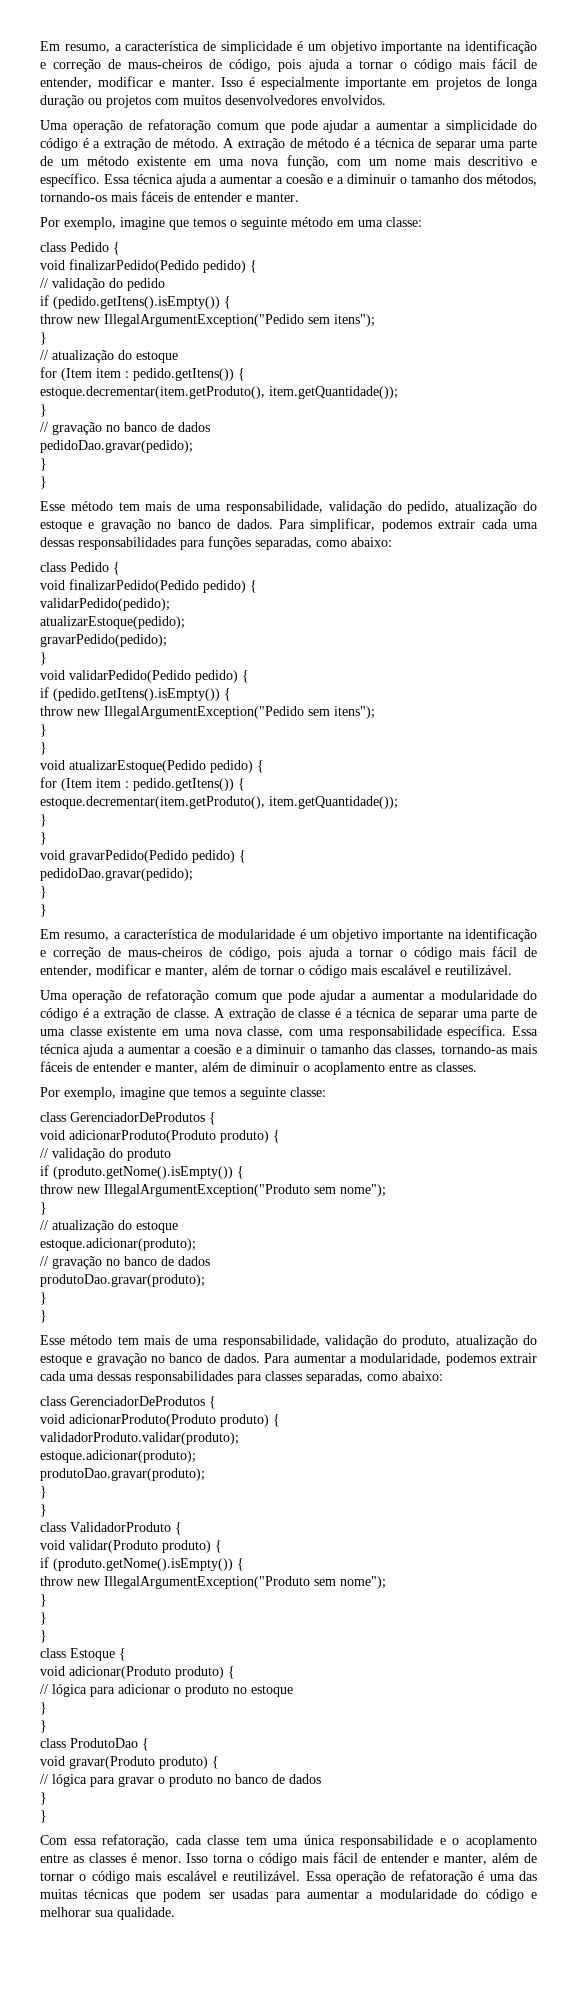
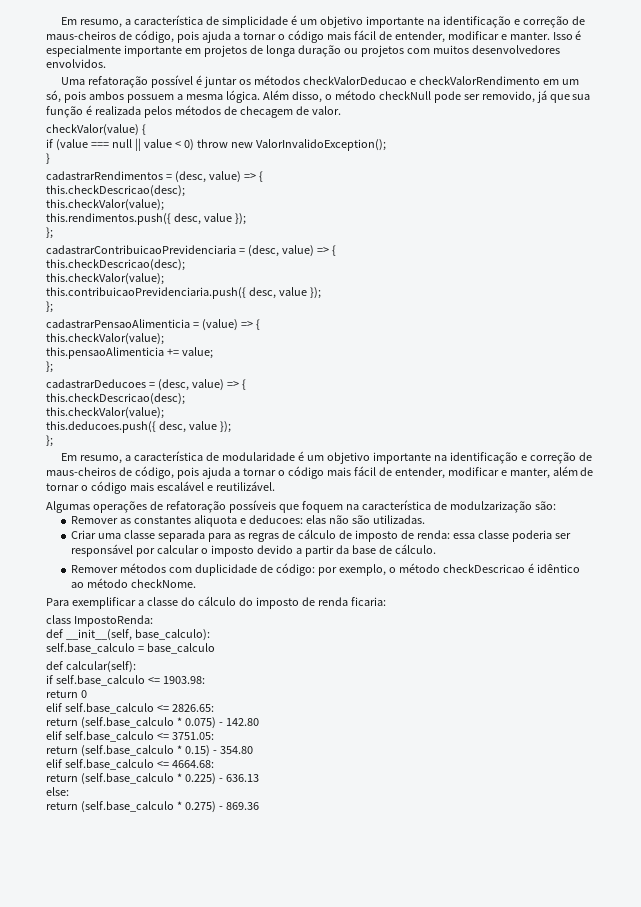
- Uma operação de refatoração comum que pode ajudar a aumentar a simplicidade do código é a extração de método. A extração de método é a técnica de separar uma parte de um método existente em uma nova função, com um nome mais descritivo e específico. Essa técnica ajuda a aumentar a coesão e a diminuir o tamanho dos métodos, tornando-os mais fáceis de entender e manter.
- Por exemplo, imagine que temos o seguinte método em uma classe:
- class Pedido {
- void finalizarPedido(Pedido pedido) {
- // validação do pedido
- if (pedido.getItens().isEmpty()) {
- throw new IllegalArgumentException("Pedido sem itens");
+ Uma refatoração possível é juntar os métodos checkValorDeducao e checkValorRendimento em um só, pois ambos possuem a mesma lógica. Além disso, o método checkNull pode ser removido, já que sua função é realizada pelos métodos de checagem de valor.
+ checkValor(value) {
+ if (value === null || value < 0) throw new ValorInvalidoException();
  }
- // atualização do estoque
- for (Item item : pedido.getItens()) {
- estoque.decrementar(item.getProduto(), item.getQuantidade());
- }
- // gravação no banco de dados
- pedidoDao.gravar(pedido);
- }
- }
- Esse método tem mais de uma responsabilidade, validação do pedido, atualização do estoque e gravação no banco de dados. Para simplificar, podemos extrair cada uma dessas responsabilidades para funções separadas, como abaixo:
- class Pedido {
- void finalizarPedido(Pedido pedido) {
- validarPedido(pedido);
- atualizarEstoque(pedido);
- gravarPedido(pedido);
- }
- void validarPedido(Pedido pedido) {
- if (pedido.getItens().isEmpty()) {
- throw new IllegalArgumentException("Pedido sem itens");
- }
- }
- void atualizarEstoque(Pedido pedido) {
- for (Item item : pedido.getItens()) {
- estoque.decrementar(item.getProduto(), item.getQuantidade());
- }
- }
- void gravarPedido(Pedido pedido) {
- pedidoDao.gravar(pedido);
- }
- }
+ cadastrarRendimentos = (desc, value) => {
+ this.checkDescricao(desc);
+ this.checkValor(value);
+ this.rendimentos.push({ desc, value });
+ };
+ cadastrarContribuicaoPrevidenciaria = (desc, value) => {
+ this.checkDescricao(desc);
+ this.checkValor(value);
+ this.contribuicaoPrevidenciaria.push({ desc, value });
+ };
+ cadastrarPensaoAlimenticia = (value) => {
+ this.checkValor(value);
+ this.pensaoAlimenticia += value;
+ };
+ cadastrarDeducoes = (desc, value) => {
+ this.checkDescricao(desc);
+ this.checkValor(value);
+ this.deducoes.push({ desc, value });
+ };
- Uma operação de refatoração comum que pode ajudar a aumentar a modularidade do código é a extração de classe. A extração de classe é a técnica de separar uma parte de uma classe existente em uma nova classe, com uma responsabilidade específica. Essa técnica ajuda a aumentar a coesão e a diminuir o tamanho das classes, tornando-as mais fáceis de entender e manter, além de diminuir o acoplamento entre as classes.
- Por exemplo, imagine que temos a seguinte classe:
- class GerenciadorDeProdutos {
- void adicionarProduto(Produto produto) {
- // validação do produto
- if (produto.getNome().isEmpty()) {
- throw new IllegalArgumentException("Produto sem nome");
- }
- // atualização do estoque
- estoque.adicionar(produto);
- // gravação no banco de dados
- produtoDao.gravar(produto);
- }
- }
- Esse método tem mais de uma responsabilidade, validação do produto, atualização do estoque e gravação no banco de dados. Para aumentar a modularidade, podemos extrair cada uma dessas responsabilidades para classes separadas, como abaixo:
- class GerenciadorDeProdutos {
- void adicionarProduto(Produto produto) {
- validadorProduto.validar(produto);
- estoque.adicionar(produto);
- produtoDao.gravar(produto);
- }
- }
- class ValidadorProduto {
- void validar(Produto produto) {
- if (produto.getNome().isEmpty()) {
- throw new IllegalArgumentException("Produto sem nome");
- }
- }
- }
- class Estoque {
- void adicionar(Produto produto) {
- // lógica para adicionar o produto no estoque
- }
- }
- class ProdutoDao {
- void gravar(Produto produto) {
- // lógica para gravar o produto no banco de dados
- }
- }
- Com essa refatoração, cada classe tem uma única responsabilidade e o acoplamento entre as classes é menor. Isso torna o código mais fácil de entender e manter, além de tornar o código mais escalável e reutilizável. Essa operação de refatoração é uma das muitas técnicas que podem ser usadas para aumentar a modularidade do código e melhorar sua qualidade.
+ Algumas operações de refatoração possíveis que foquem na característica de modulzarização são:
+ Remover as constantes aliquota e deducoes: elas não são utilizadas.
+ Criar uma classe separada para as regras de cálculo de imposto de renda: essa classe poderia ser responsável por calcular o imposto devido a partir da base de cálculo.
+ Remover métodos com duplicidade de código: por exemplo, o método checkDescricao é idêntico ao método checkNome.
+ Para exemplificar a classe do cálculo do imposto de renda ficaria:
+ class ImpostoRenda:
+ def __init__(self, base_calculo):
+ self.base_calculo = base_calculo
+ def calcular(self):
+ if self.base_calculo <= 1903.98:
+ return 0
+ elif self.base_calculo <= 2826.65:
+ return (self.base_calculo * 0.075) - 142.80
+ elif self.base_calculo <= 3751.05:
+ return (self.base_calculo * 0.15) - 354.80
+ elif self.base_calculo <= 4664.68:
+ return (self.base_calculo * 0.225) - 636.13
+ else:
+ return (self.base_calculo * 0.275) - 869.36

